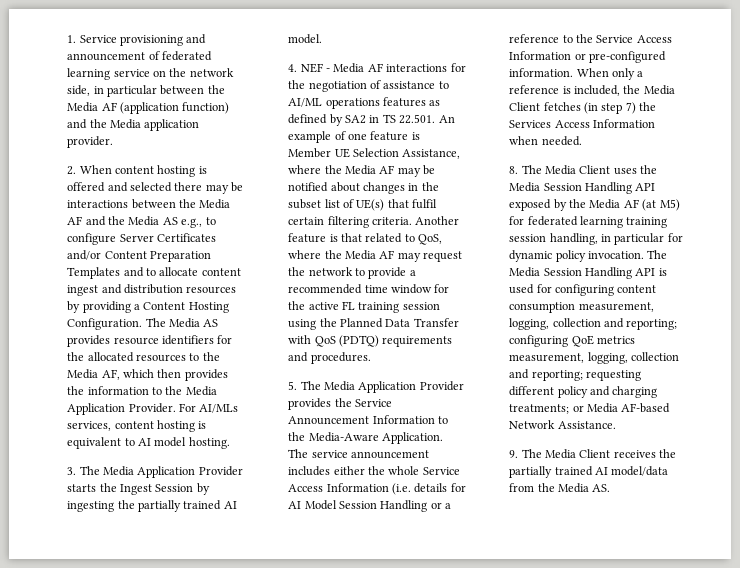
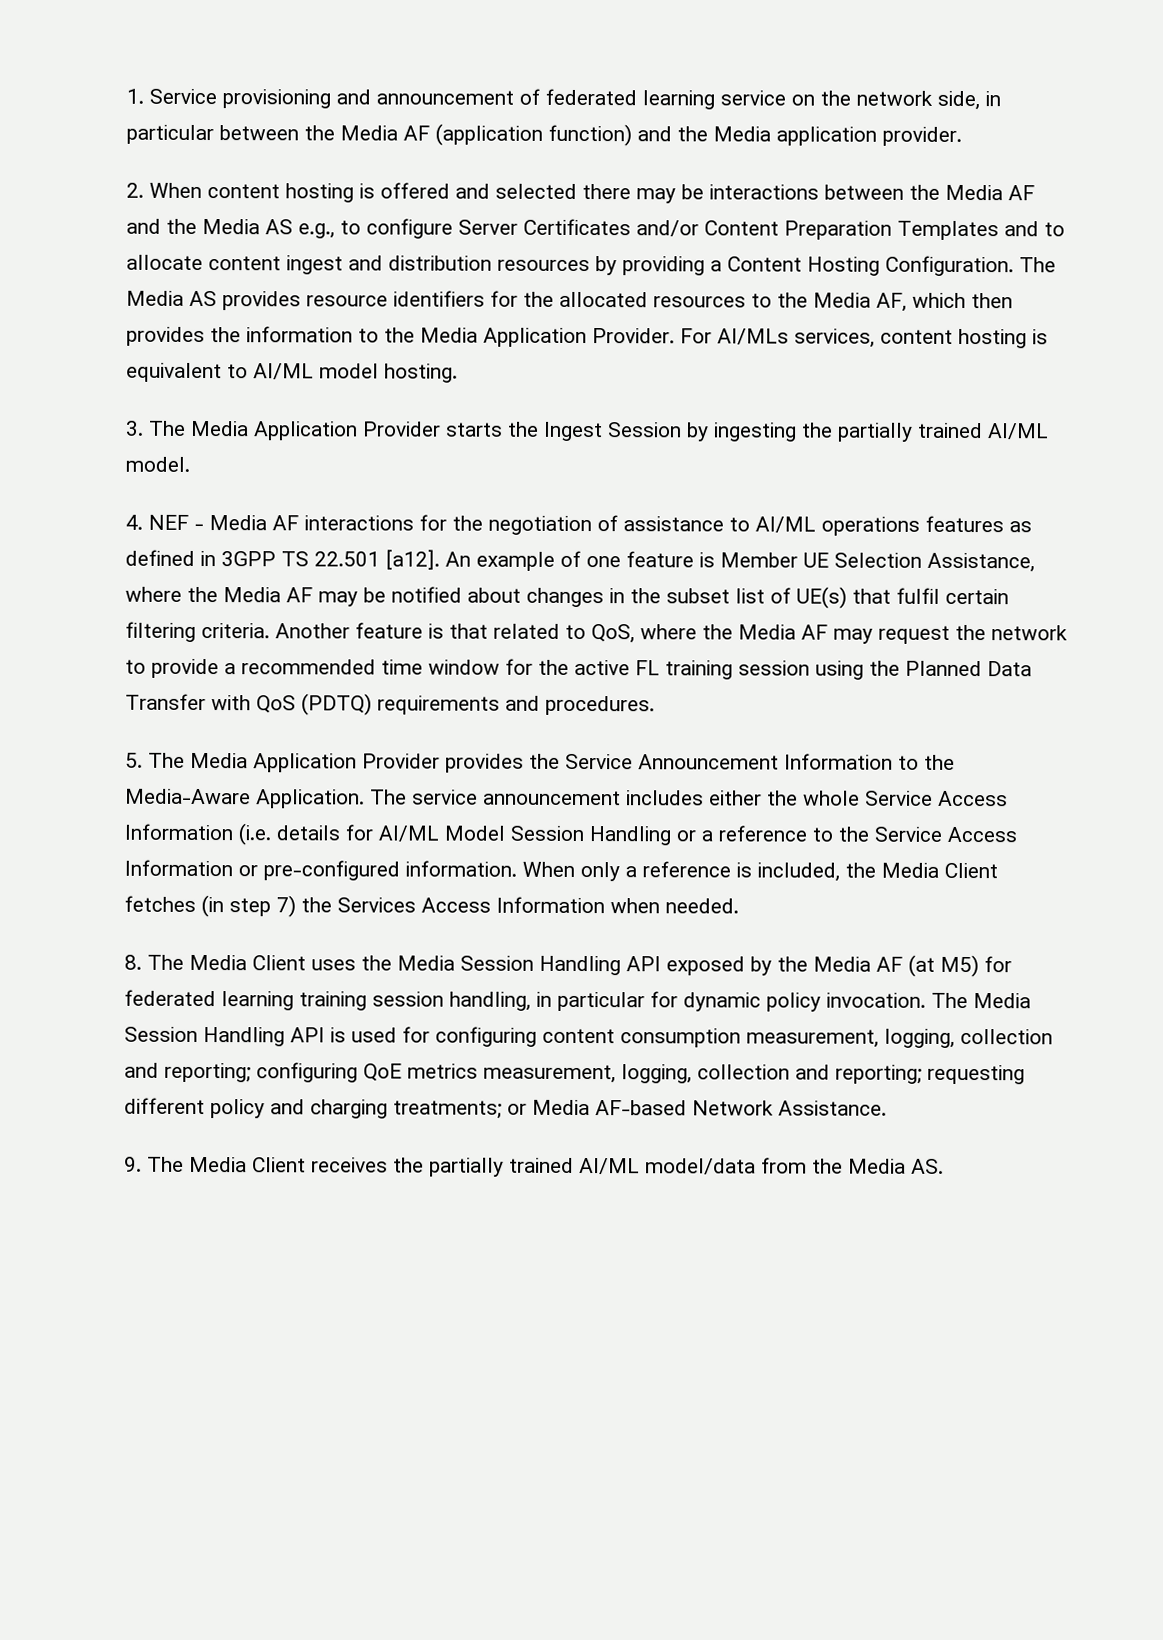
- For AI/MLs services, content hosting is equivalent to AI model hosting.
+ For AI/MLs services, content hosting is equivalent to AI/ML model hosting.
- 3. The Media Application Provider starts the Ingest Session by ingesting the partially trained AI model.
+ 3. The Media Application Provider starts the Ingest Session by ingesting the partially trained AI/ML model.
- 4. NEF - Media AF interactions for the negotiation of assistance to AI/ML operations features as defined by SA2 in TS 22.501. An example of one feature is Member UE Selection Assistance, where the Media AF may be notified about changes in the subset list of UE(s) that fulfil certain filtering criteria.
+ 4. NEF - Media AF interactions for the negotiation of assistance to AI/ML operations features as defined in 3GPP TS 22.501 [a12]. An example of one feature is Member UE Selection Assistance, where the Media AF may be notified about changes in the subset list of UE(s) that fulfil certain filtering criteria.
- The service announcement includes either the whole Service Access Information (i.e. details for AI Model Session Handling or a reference to the Service Access Information or pre-configured information.
+ The service announcement includes either the whole Service Access Information (i.e. details for AI/ML Model Session Handling or a reference to the Service Access Information or pre-configured information.
- 9. The Media Client receives the partially trained AI model/data from the Media AS.
+ 9. The Media Client receives the partially trained AI/ML model/data from the Media AS.

